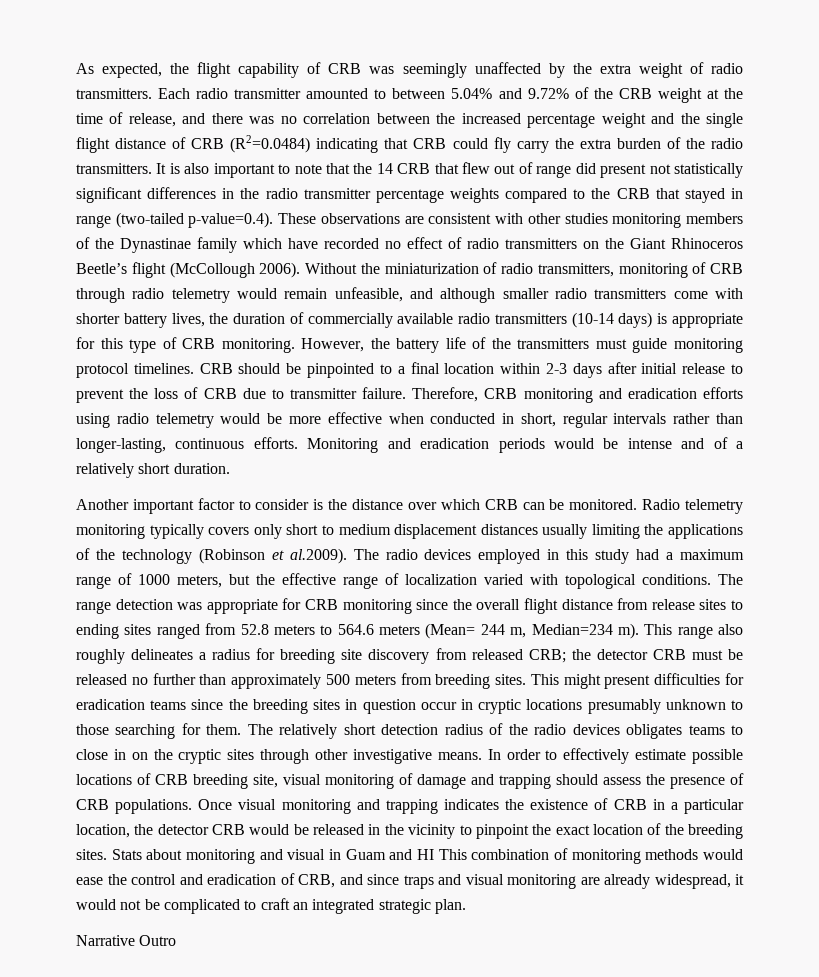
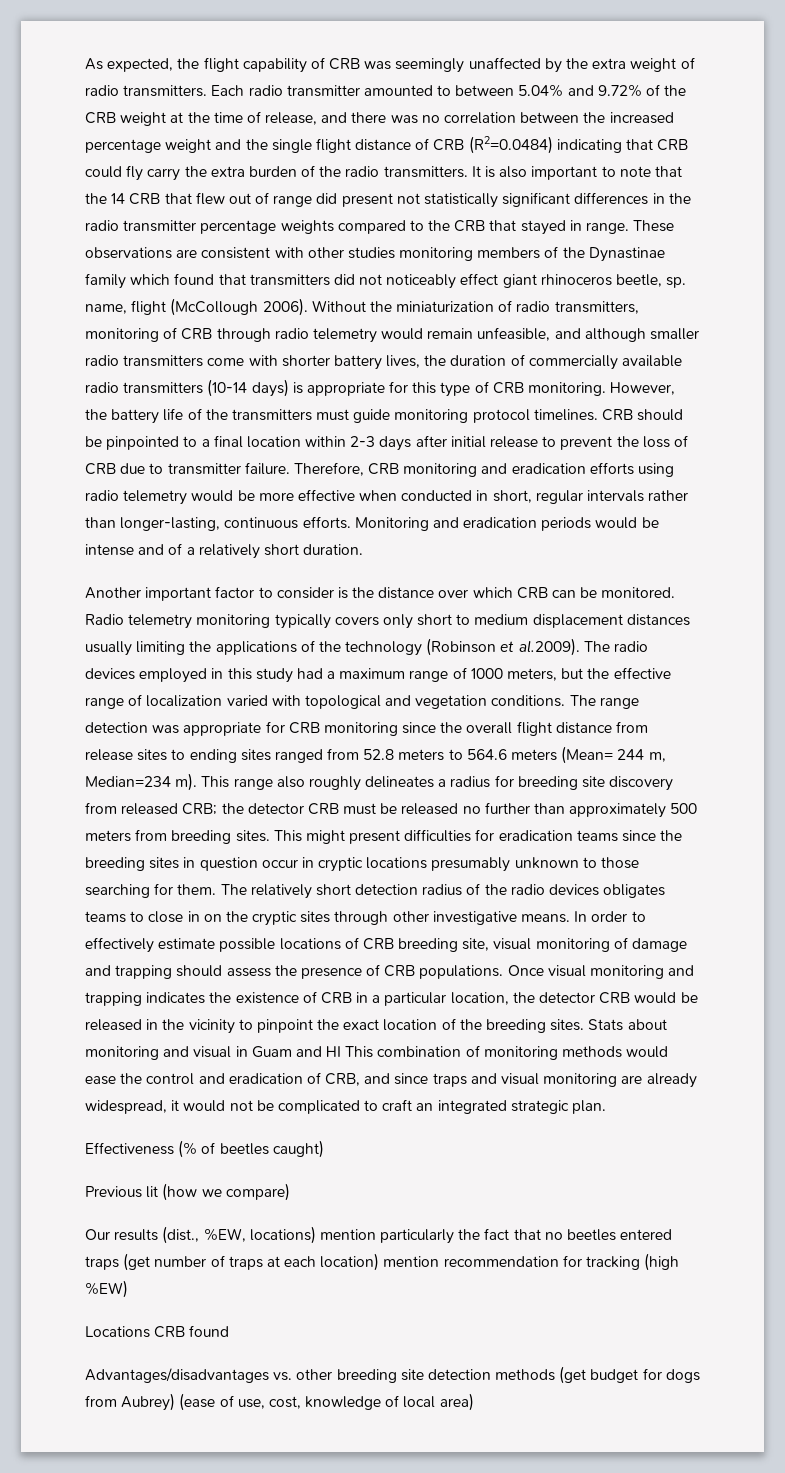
- It is also important to note that the 14 CRB that flew out of range did present not statistically significant differences in the radio transmitter percentage weights compared to the CRB that stayed in range (two-tailed p-value=0.4). These observations are consistent with other studies monitoring members of the Dynastinae family which have recorded no effect of radio transmitters on the Giant Rhinoceros Beetle’s flight (McCollough 2006).
+ It is also important to note that the 14 CRB that flew out of range did present not statistically significant differences in the radio transmitter percentage weights compared to the CRB that stayed in range. These observations are consistent with other studies monitoring members of the Dynastinae family which found that transmitters did not noticeably effect giant rhinoceros beetle, sp. name, flight (McCollough 2006).
- Radio telemetry monitoring typically covers only short to medium displacement distances usually limiting the applications of the technology (Robinson et al.2009). The radio devices employed in this study had a maximum range of 1000 meters, but the effective range of localization varied with topological conditions.
+ Radio telemetry monitoring typically covers only short to medium displacement distances usually limiting the applications of the technology (Robinson et al.2009). The radio devices employed in this study had a maximum range of 1000 meters, but the effective range of localization varied with topological and vegetation conditions.
- Narrative Outro
+ Effectiveness (% of beetles caught)
+ Previous lit (how we compare)
+ Our results (dist., %EW, locations) mention particularly the fact that no beetles entered traps (get number of traps at each location) mention recommendation for tracking (high %EW)
+ Locations CRB found
+ Advantages/disadvantages vs. other breeding site detection methods (get budget for dogs from Aubrey) (ease of use, cost, knowledge of local area)

